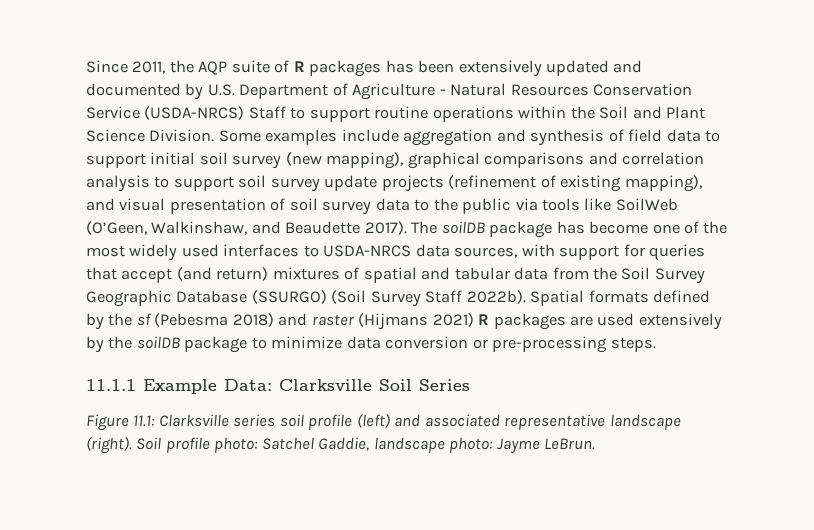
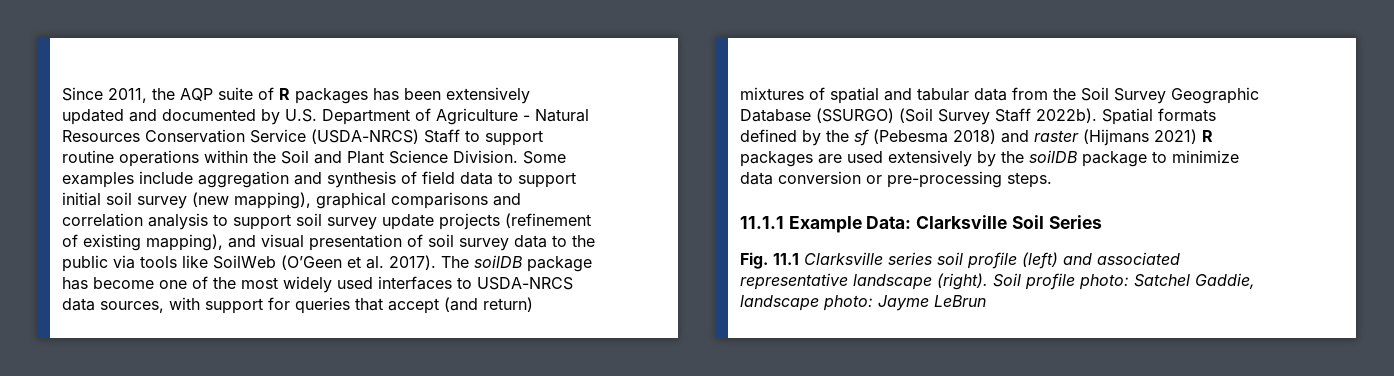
- Some examples include aggregation and synthesis of field data to support initial soil survey (new mapping), graphical comparisons and correlation analysis to support soil survey update projects (refinement of existing mapping), and visual presentation of soil survey data to the public via tools like SoilWeb (O’Geen, Walkinshaw, and Beaudette 2017).
+ Some examples include aggregation and synthesis of field data to support initial soil survey (new mapping), graphical comparisons and correlation analysis to support soil survey update projects (refinement of existing mapping), and visual presentation of soil survey data to the public via tools like SoilWeb (O’Geen et al. 2017).
- Figure 11.1: Clarksville series soil profile (left) and associated representative landscape (right).
+ Fig. 11.1 Clarksville series soil profile (left) and associated representative landscape (right).
- Soil profile photo: Satchel Gaddie, landscape photo: Jayme LeBrun.
+ Soil profile photo: Satchel Gaddie, landscape photo: Jayme LeBrun

